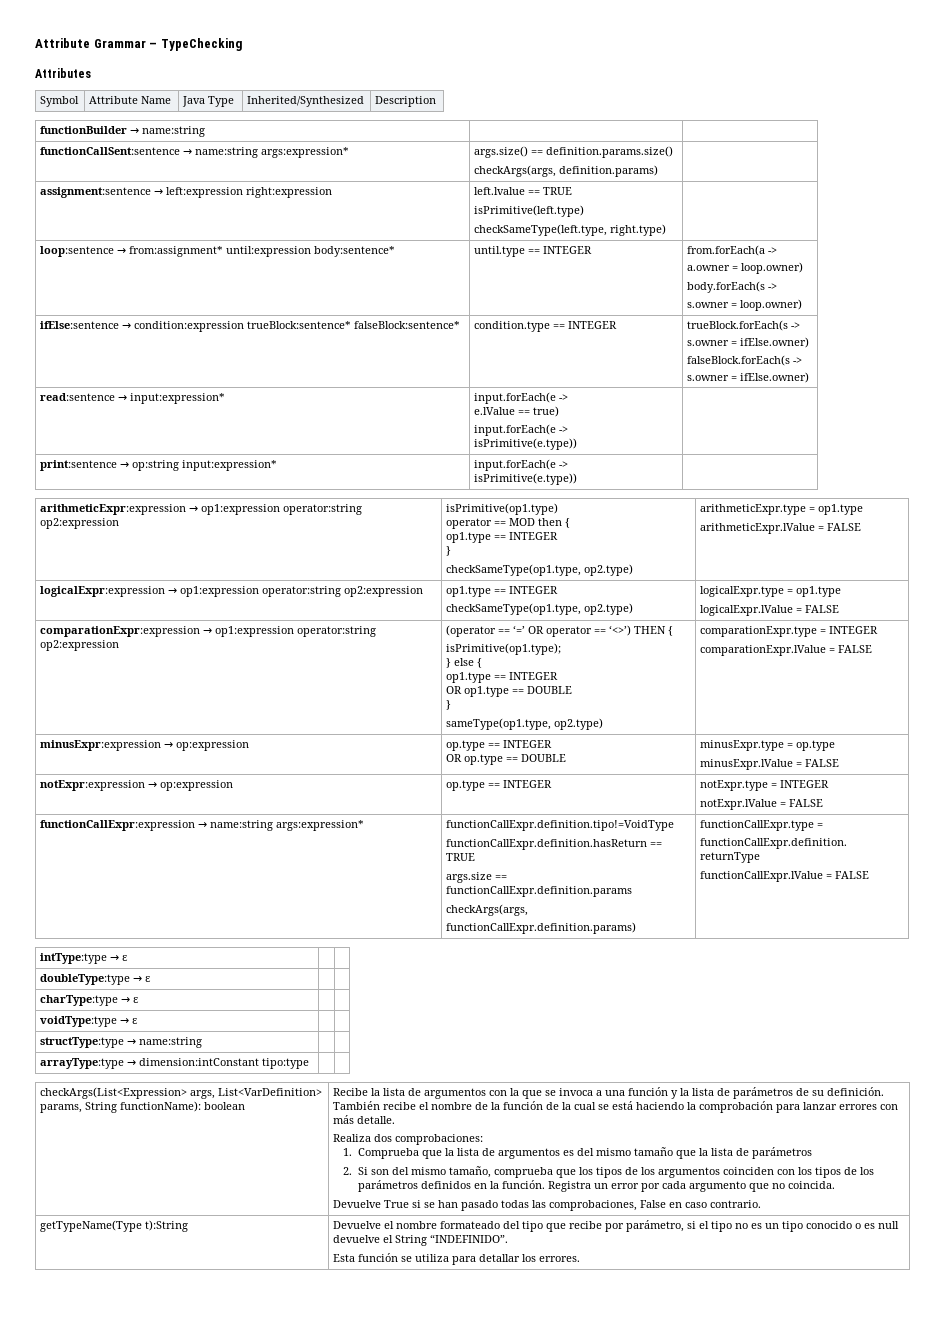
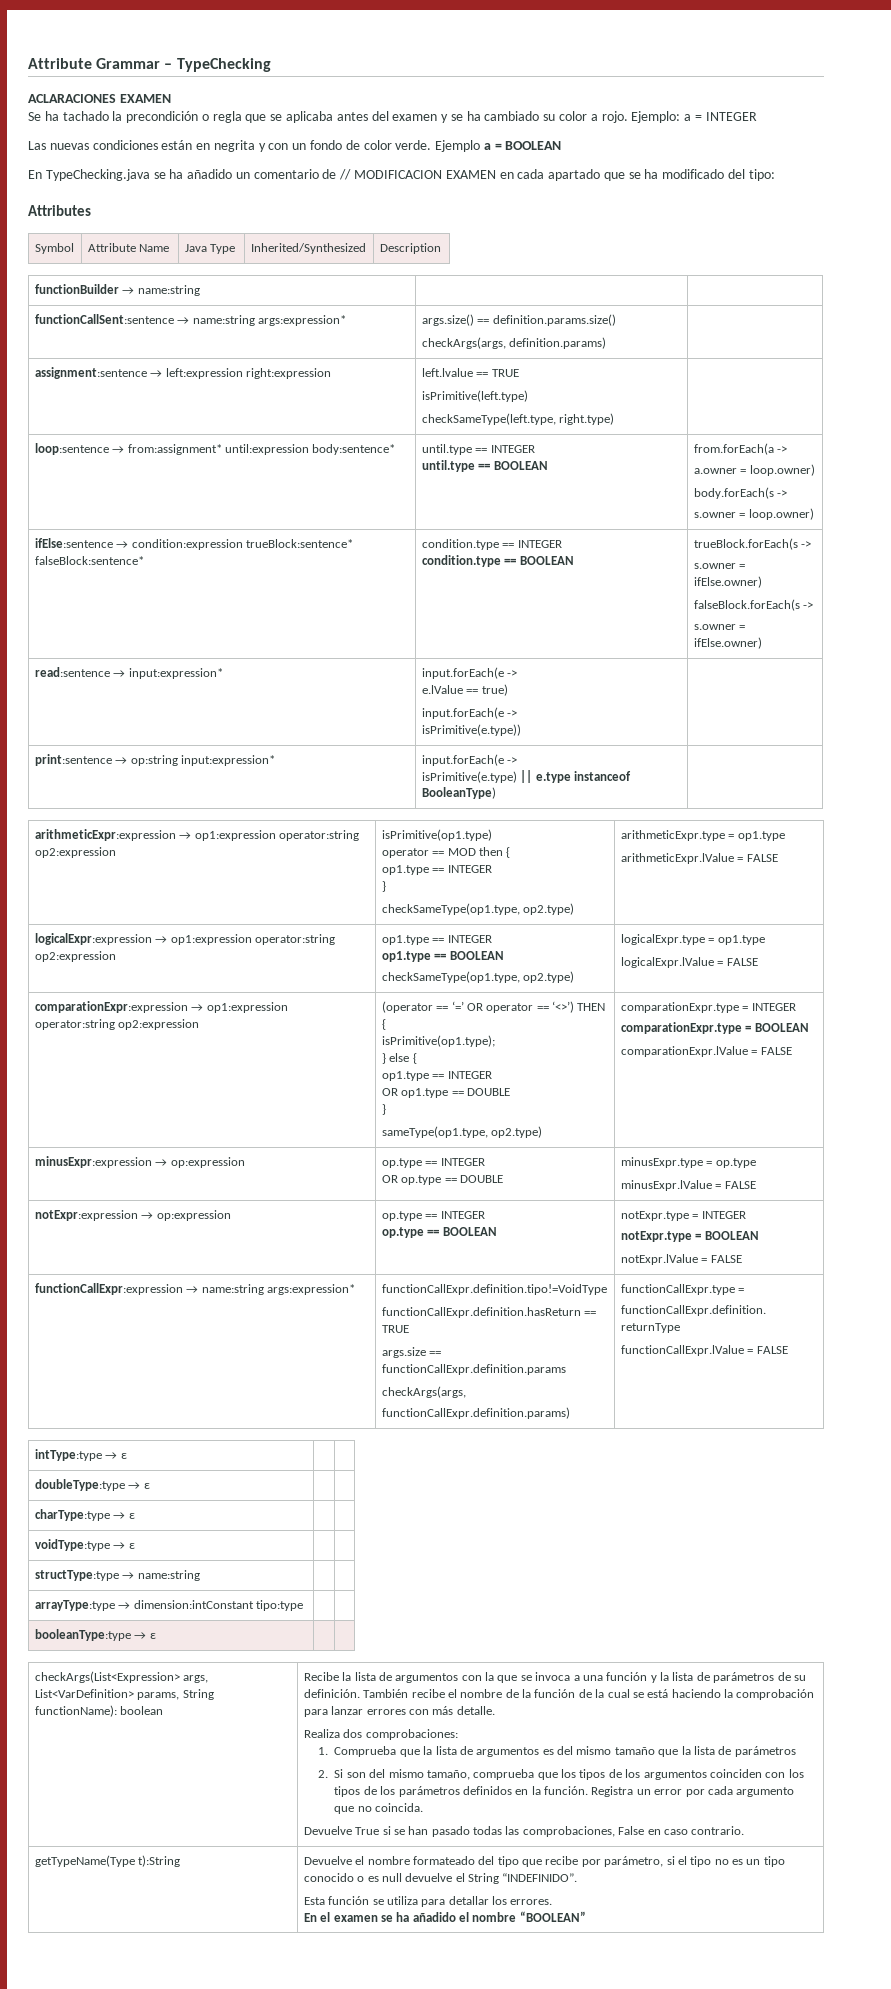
+ ACLARACIONES EXAMEN
+ Se ha tachado la precondición o regla que se aplicaba antes del examen y se ha cambiado su color a rojo. Ejemplo: a = INTEGER
+ Las nuevas condiciones están en negrita y con un fondo de color verde. Ejemplo a = BOOLEAN
+ En TypeChecking.java se ha añadido un comentario de // MODIFICACION EXAMEN en cada apartado que se ha modificado del tipo:
- loop:sentence → from:assignment* until:expression body:sentence* | until.type == INTEGER | from.forEach(a ->
+ loop:sentence → from:assignment* until:expression body:sentence* | until.type == INTEGER
+ until.type == BOOLEAN | from.forEach(a ->
- ifElse:sentence → condition:expression trueBlock:sentence* falseBlock:sentence* | condition.type == INTEGER | trueBlock.forEach(s ->
+ ifElse:sentence → condition:expression trueBlock:sentence* falseBlock:sentence* | condition.type == INTEGER
+ condition.type == BOOLEAN | trueBlock.forEach(s ->
  print:sentence → op:string input:expression* | input.forEach(e ->
- isPrimitive(e.type)) |
+ isPrimitive(e.type) || e.type instanceof BooleanType) |
  logicalExpr:expression → op1:expression operator:string op2:expression | op1.type == INTEGER
+ op1.type == BOOLEAN
  comparationExpr:expression → op1:expression operator:string op2:expression | (operator == ‘=’ OR operator == ‘<>’) THEN {
  isPrimitive(op1.type);
  } else {
  op1.type == INTEGER
  OR op1.type == DOUBLE
  }
  sameType(op1.type, op2.type) | comparationExpr.type = INTEGER
+ comparationExpr.type = BOOLEAN
- notExpr:expression → op:expression | op.type == INTEGER | notExpr.type = INTEGER
+ notExpr:expression → op:expression | op.type == INTEGER
+ op.type == BOOLEAN | notExpr.type = INTEGER
+ notExpr.type = BOOLEAN
+ booleanType:type → ε | |
+ En el examen se ha añadido el nombre “BOOLEAN”

